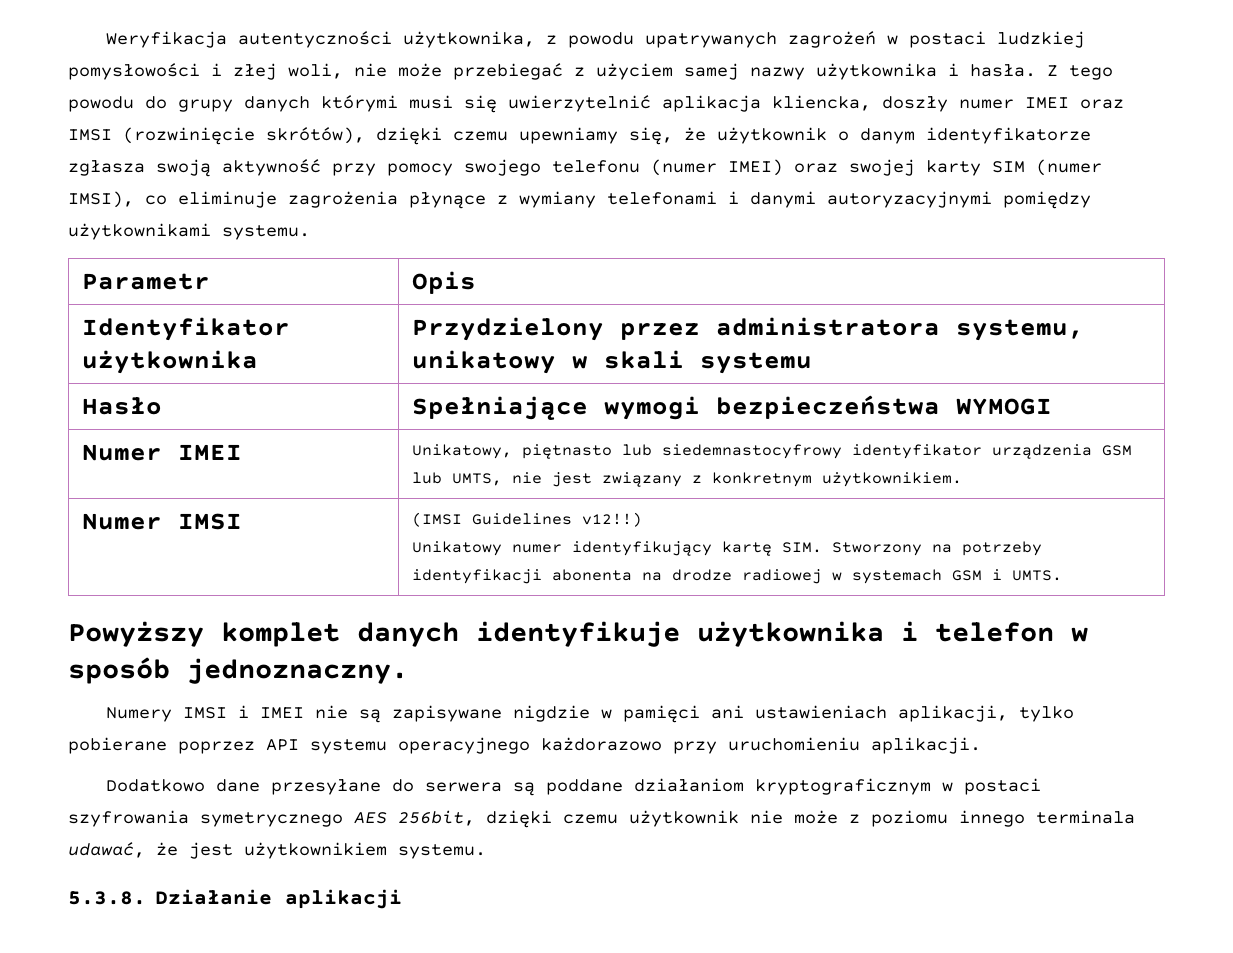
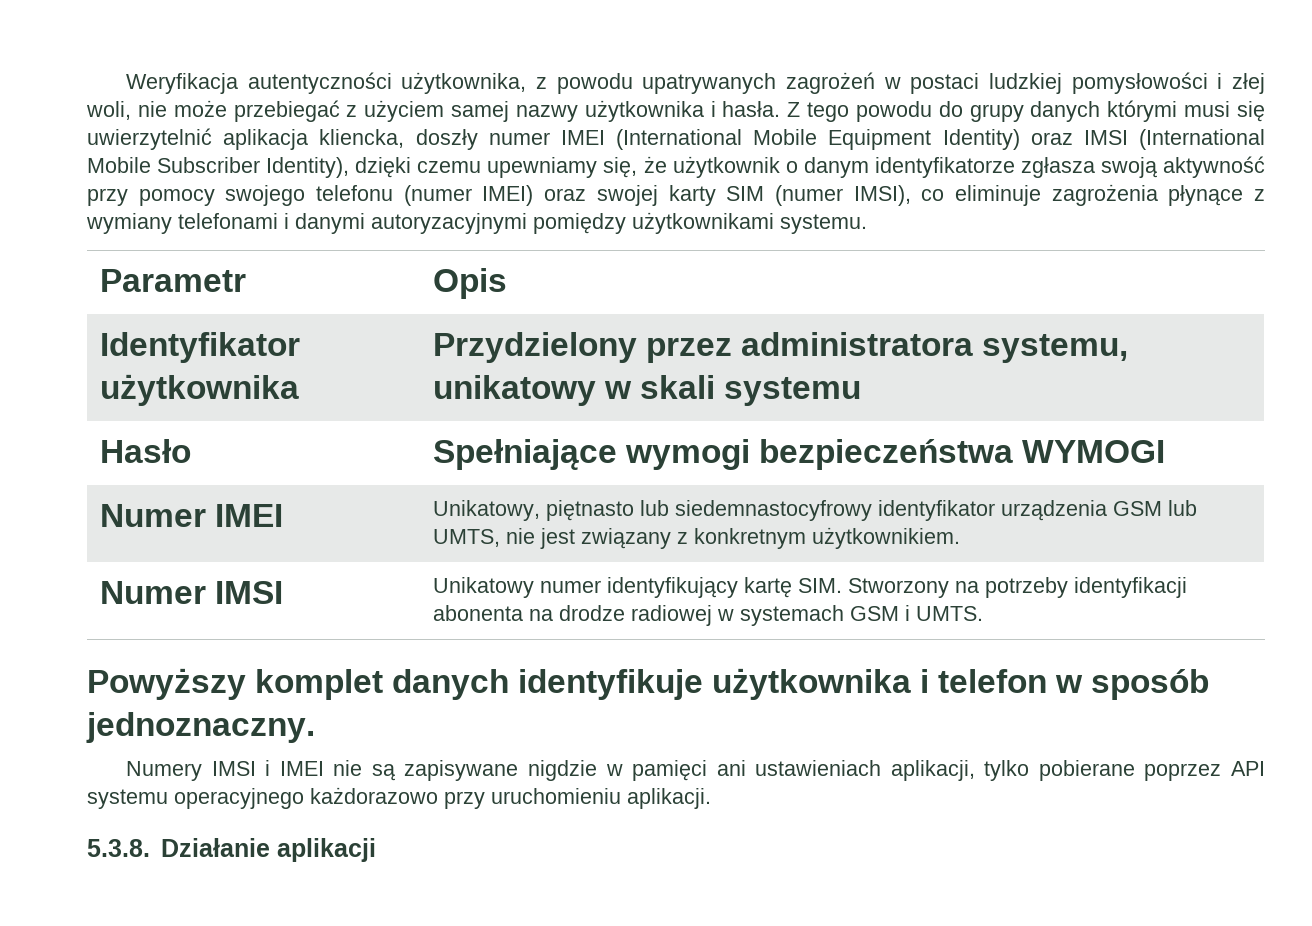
- Z tego powodu do grupy danych którymi musi się uwierzytelnić aplikacja kliencka, doszły numer IMEI oraz IMSI (rozwinięcie skrótów), dzięki czemu upewniamy się, że użytkownik o danym identyfikatorze zgłasza swoją aktywność przy pomocy swojego telefonu (numer IMEI) oraz swojej karty SIM (numer IMSI), co eliminuje zagrożenia płynące z wymiany telefonami i danymi autoryzacyjnymi pomiędzy użytkownikami systemu.
+ Z tego powodu do grupy danych którymi musi się uwierzytelnić aplikacja kliencka, doszły numer IMEI (International Mobile Equipment Identity) oraz IMSI (International Mobile Subscriber Identity), dzięki czemu upewniamy się, że użytkownik o danym identyfikatorze zgłasza swoją aktywność przy pomocy swojego telefonu (numer IMEI) oraz swojej karty SIM (numer IMSI), co eliminuje zagrożenia płynące z wymiany telefonami i danymi autoryzacyjnymi pomiędzy użytkownikami systemu.
- Numer IMSI | (IMSI Guidelines v12!!)
- Unikatowy numer identyfikujący kartę SIM. Stworzony na potrzeby identyfikacji abonenta na drodze radiowej w systemach GSM i UMTS.
+ Numer IMSI | Unikatowy numer identyfikujący kartę SIM. Stworzony na potrzeby identyfikacji abonenta na drodze radiowej w systemach GSM i UMTS.
- Dodatkowo dane przesyłane do serwera są poddane działaniom kryptograficznym w postaci szyfrowania symetrycznego AES 256bit, dzięki czemu użytkownik nie może z poziomu innego terminala udawać, że jest użytkownikiem systemu.

